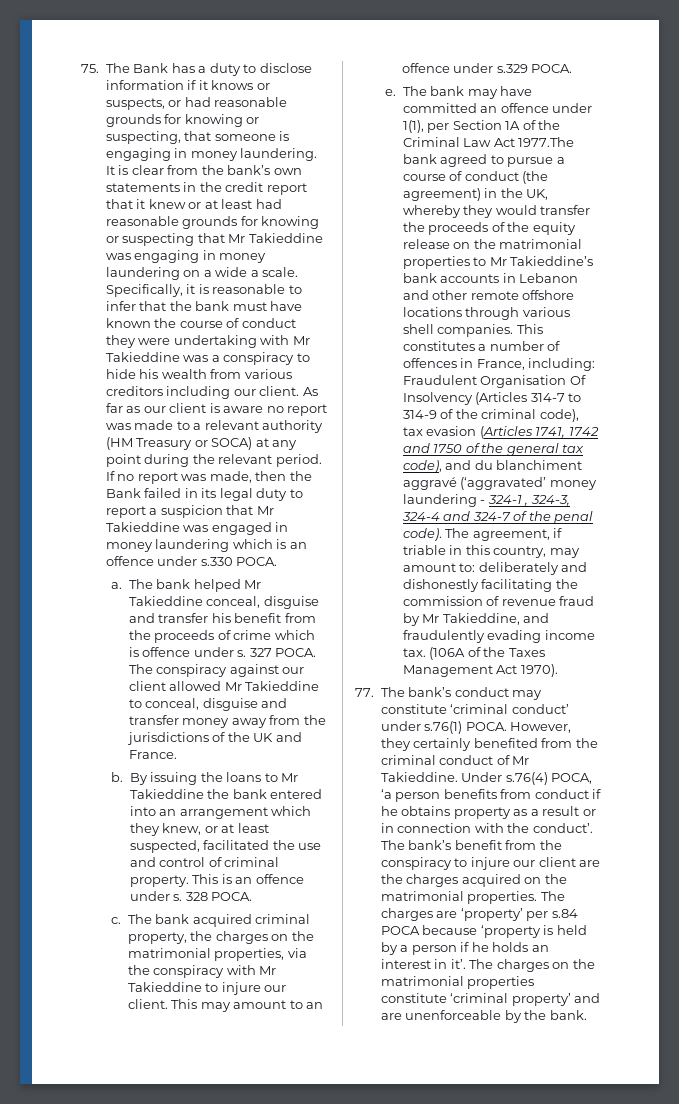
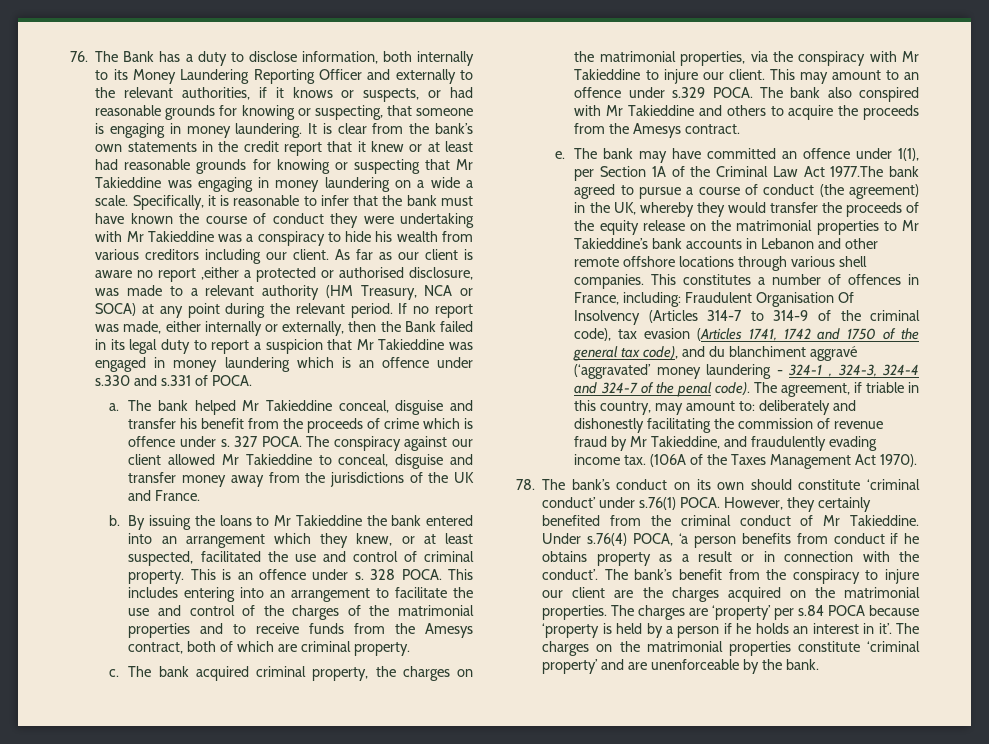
- 75. The Bank has a duty to disclose information if it knows or suspects, or had reasonable grounds for knowing or suspecting, that someone is engaging in money laundering.
+ 76. The Bank has a duty to disclose information, both internally to its Money Laundering Reporting Officer and externally to the relevant authorities, if it knows or suspects, or had reasonable grounds for knowing or suspecting, that someone is engaging in money laundering.
- As far as our client is aware no report was made to a relevant authority (HM Treasury or SOCA) at any point during the relevant period.
+ As far as our client is aware no report ,either a protected or authorised disclosure, was made to a relevant authority (HM Treasury, NCA or SOCA) at any point during the relevant period.
- If no report was made, then the Bank failed in its legal duty to report a suspicion that Mr Takieddine was engaged in money laundering which is an offence under s.330 POCA.
+ If no report was made, either internally or externally, then the Bank failed in its legal duty to report a suspicion that Mr Takieddine was engaged in money laundering which is an offence under s.330 and s.331 of POCA.
+ This includes entering into an arrangement to facilitate the use and control of the charges of the matrimonial properties and to receive funds from the Amesys contract, both of which are criminal property.
+ The bank also conspired with Mr Takieddine and others to acquire the proceeds from the Amesys contract.
- 77. The bank’s conduct may constitute ‘criminal conduct’ under s.76(1) POCA.
+ 78. The bank’s conduct on its own should constitute ‘criminal conduct’ under s.76(1) POCA.

